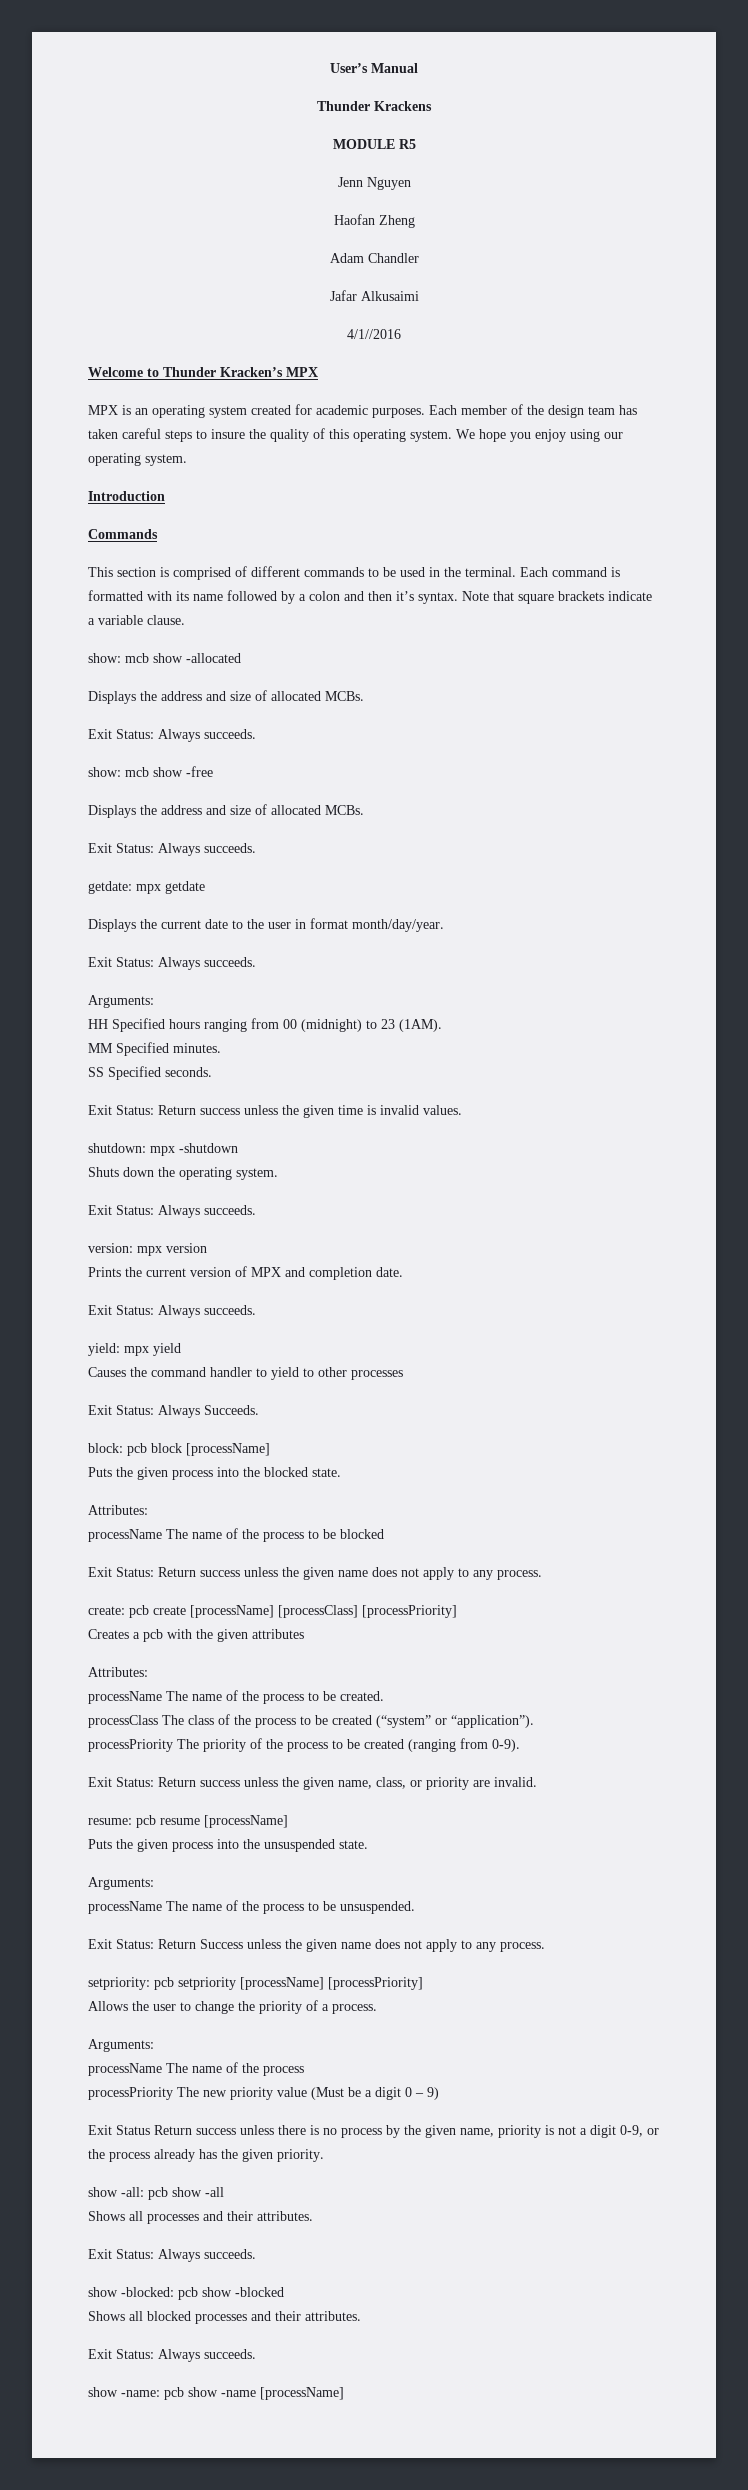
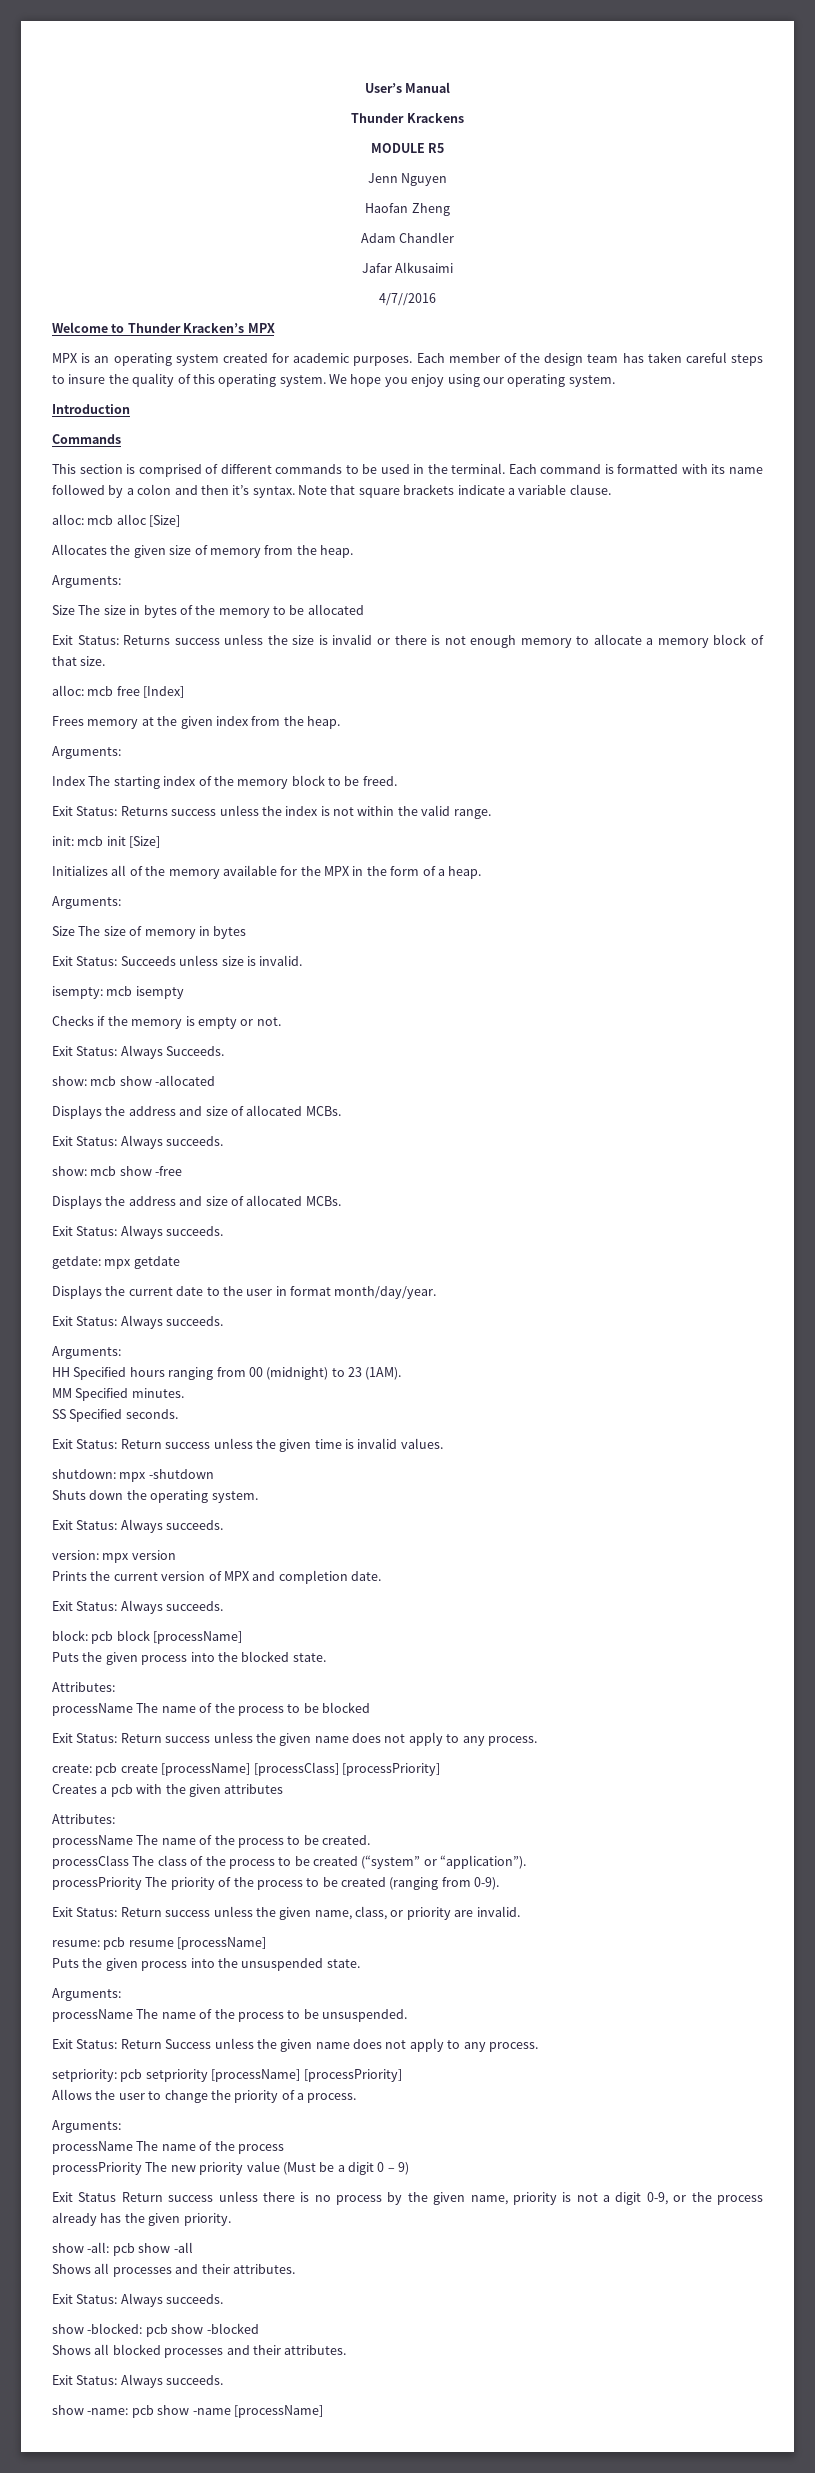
- 4/1//2016
+ 4/7//2016
+ alloc: mcb alloc [Size]
+ Allocates the given size of memory from the heap.
+ Arguments:
+ Size The size in bytes of the memory to be allocated
+ Exit Status: Returns success unless the size is invalid or there is not enough memory to allocate a memory block of that size.
+ alloc: mcb free [Index]
+ Frees memory at the given index from the heap.
+ Arguments:
+ Index The starting index of the memory block to be freed.
+ Exit Status: Returns success unless the index is not within the valid range.
+ init: mcb init [Size]
+ Initializes all of the memory available for the MPX in the form of a heap.
+ Arguments:
+ Size The size of memory in bytes
+ Exit Status: Succeeds unless size is invalid.
+ isempty: mcb isempty
+ Checks if the memory is empty or not.
+ Exit Status: Always Succeeds.
- yield: mpx yield
- Causes the command handler to yield to other processes
- Exit Status: Always Succeeds.

